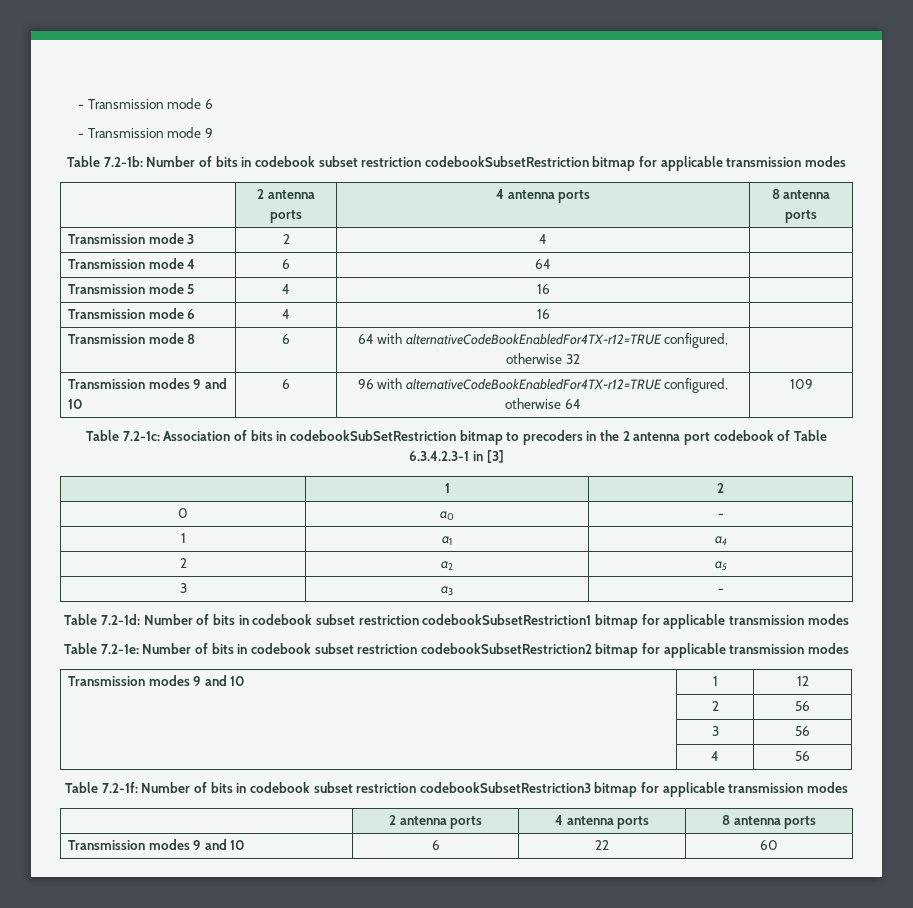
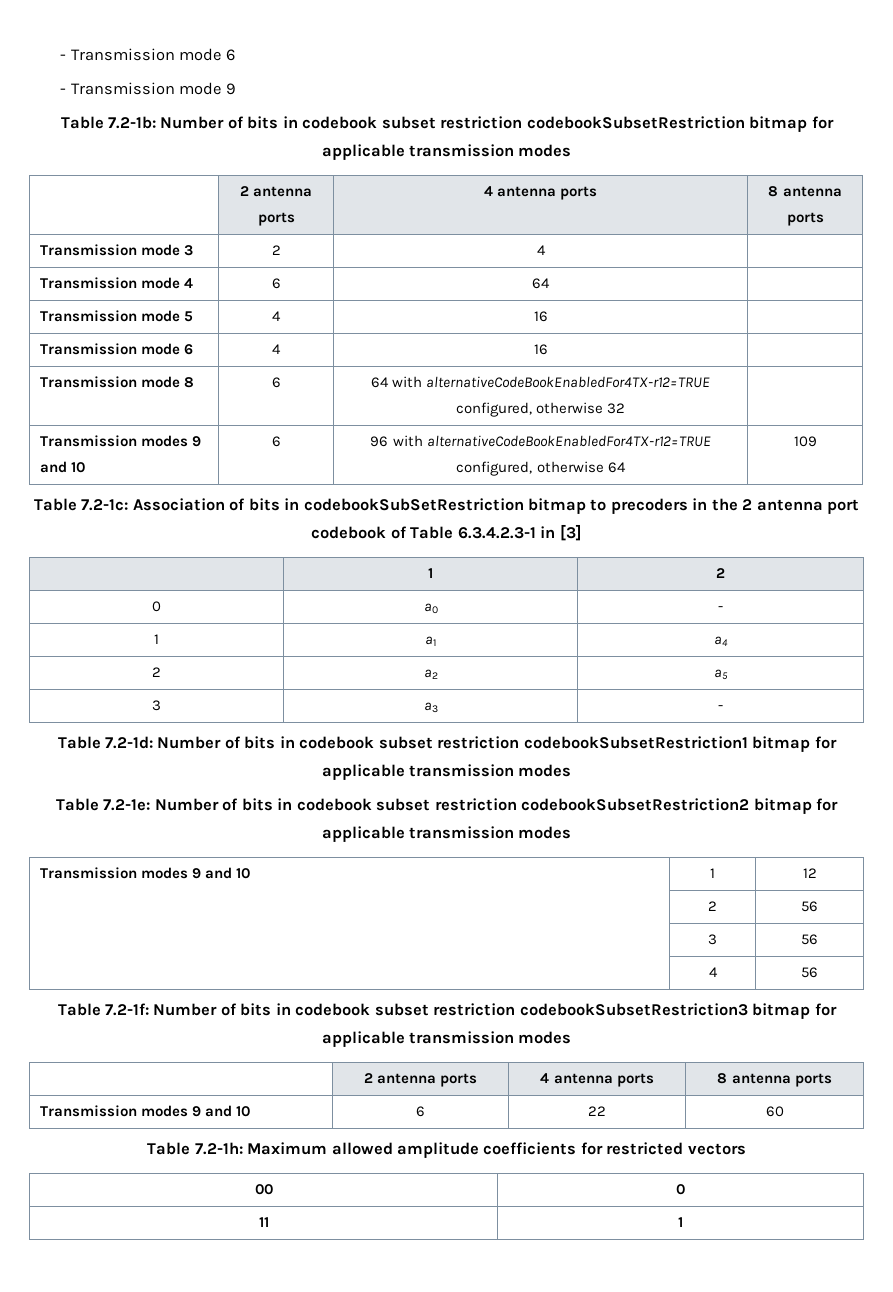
+ Table 7.2-1h: Maximum allowed amplitude coefficients for restricted vectors
+ 00 | 0
+ 11 | 1

